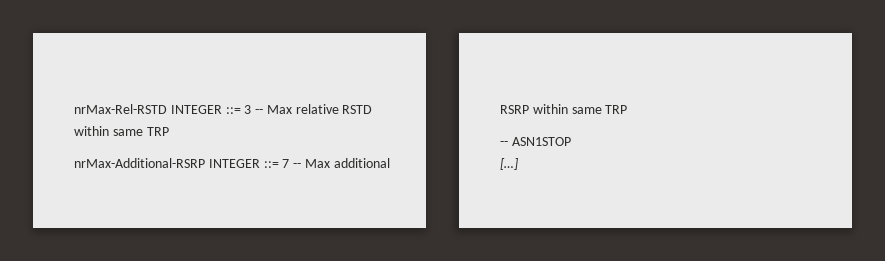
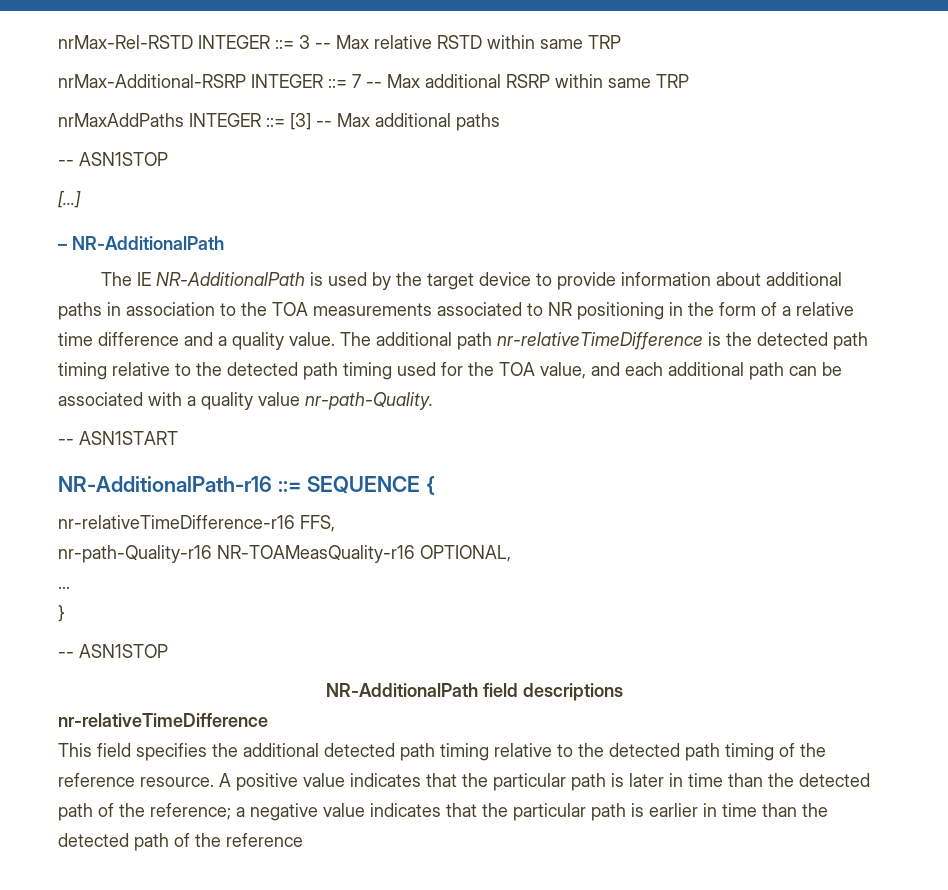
+ nrMaxAddPaths INTEGER ::= [3] -- Max additional paths
  -- ASN1STOP
  […]
+ – NR-AdditionalPath
+ The IE NR-AdditionalPath is used by the target device to provide information about additional paths in association to the TOA measurements associated to NR positioning in the form of a relative time difference and a quality value. The additional path nr-relativeTimeDifference is the detected path timing relative to the detected path timing used for the TOA value, and each additional path can be associated with a quality value nr-path-Quality.
+ -- ASN1START
+ NR-AdditionalPath-r16 ::= SEQUENCE {
+ nr-relativeTimeDifference-r16 FFS,
+ nr-path-Quality-r16 NR-TOAMeasQuality-r16 OPTIONAL,
+ ...
+ }
+ -- ASN1STOP
+ NR-AdditionalPath field descriptions
+ nr-relativeTimeDifference
+ This field specifies the additional detected path timing relative to the detected path timing of the reference resource. A positive value indicates that the particular path is later in time than the detected path of the reference; a negative value indicates that the particular path is earlier in time than the detected path of the reference

